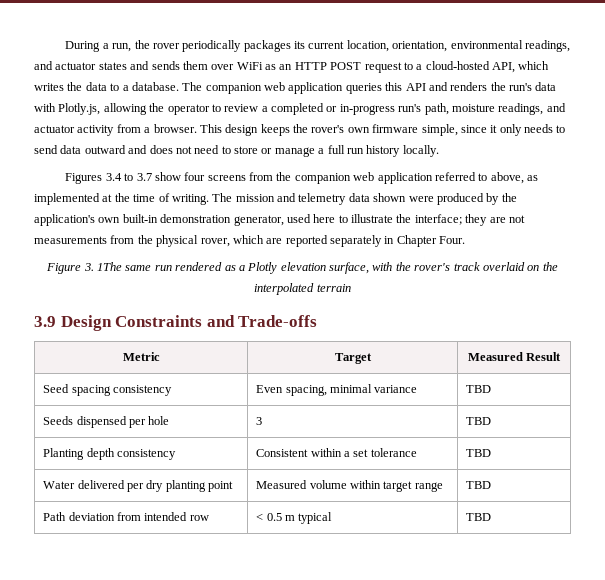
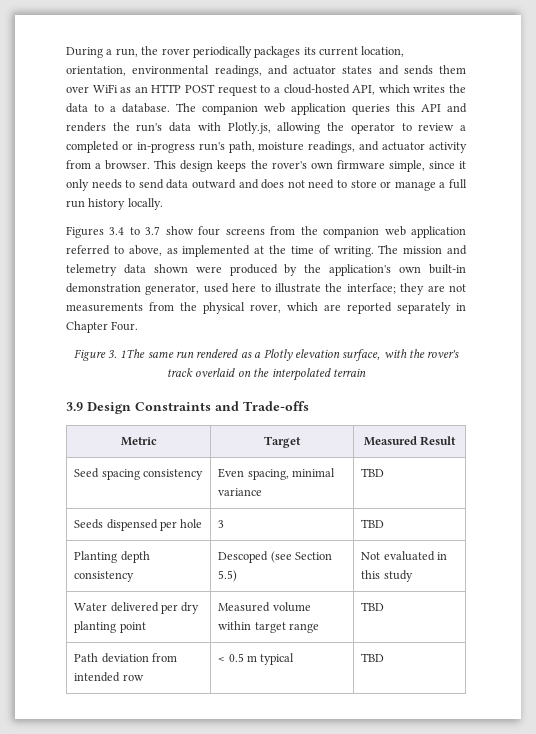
- Planting depth consistency | Consistent within a set tolerance | TBD
+ Planting depth consistency | Descoped (see Section 5.5) | Not evaluated in this study

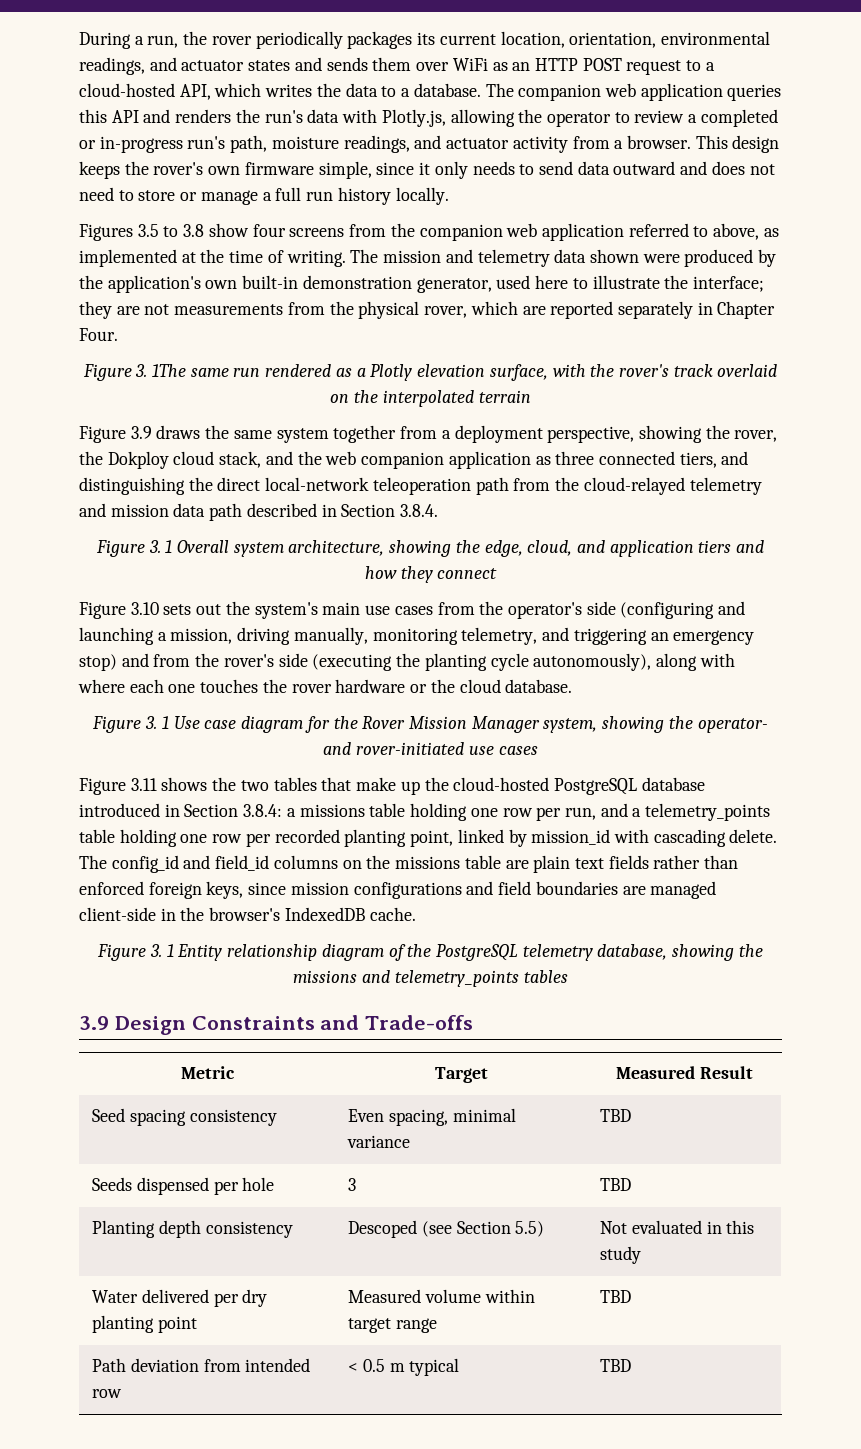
- Figures 3.4 to 3.7 show four screens from the companion web application referred to above, as implemented at the time of writing.
+ Figures 3.5 to 3.8 show four screens from the companion web application referred to above, as implemented at the time of writing.
+ Figure 3.9 draws the same system together from a deployment perspective, showing the rover, the Dokploy cloud stack, and the web companion application as three connected tiers, and distinguishing the direct local-network teleoperation path from the cloud-relayed telemetry and mission data path described in Section 3.8.4.
+ Figure 3. 1 Overall system architecture, showing the edge, cloud, and application tiers and how they connect
+ Figure 3.10 sets out the system's main use cases from the operator's side (configuring and launching a mission, driving manually, monitoring telemetry, and triggering an emergency stop) and from the rover's side (executing the planting cycle autonomously), along with where each one touches the rover hardware or the cloud database.
+ Figure 3. 1 Use case diagram for the Rover Mission Manager system, showing the operator- and rover-initiated use cases
+ Figure 3.11 shows the two tables that make up the cloud-hosted PostgreSQL database introduced in Section 3.8.4: a missions table holding one row per run, and a telemetry_points table holding one row per recorded planting point, linked by mission_id with cascading delete. The config_id and field_id columns on the missions table are plain text fields rather than enforced foreign keys, since mission configurations and field boundaries are managed client-side in the browser's IndexedDB cache.
+ Figure 3. 1 Entity relationship diagram of the PostgreSQL telemetry database, showing the missions and telemetry_points tables

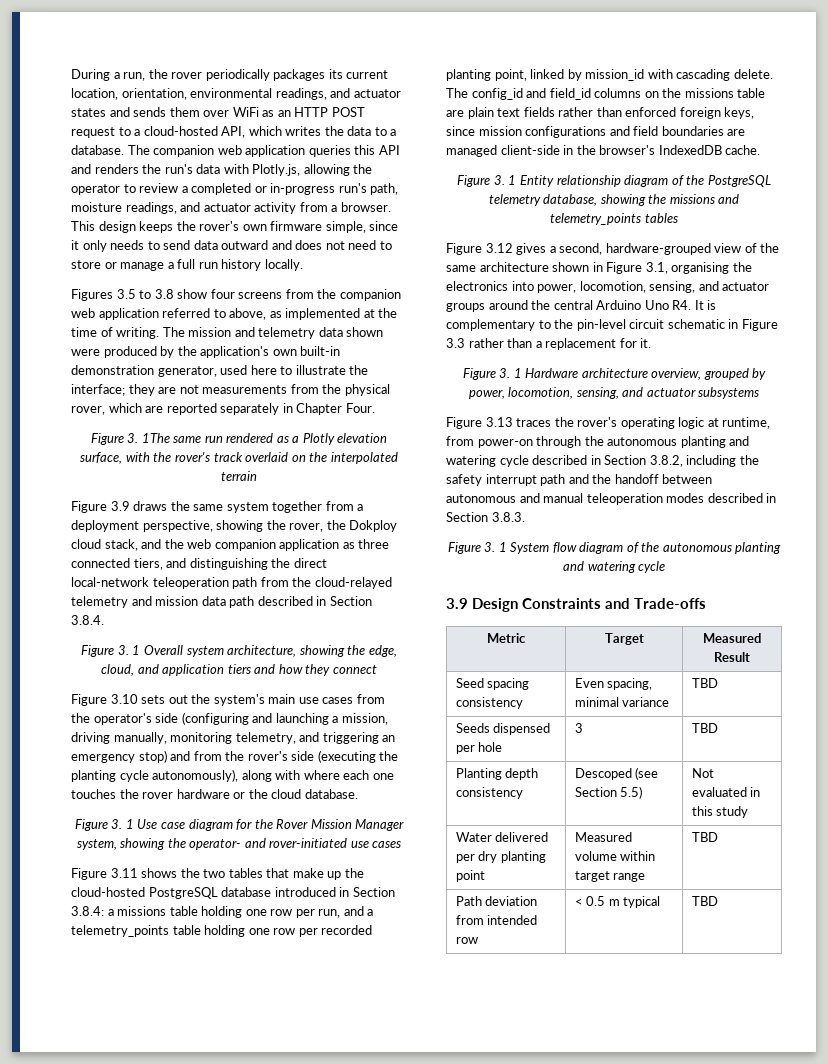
+ Figure 3.12 gives a second, hardware-grouped view of the same architecture shown in Figure 3.1, organising the electronics into power, locomotion, sensing, and actuator groups around the central Arduino Uno R4. It is complementary to the pin-level circuit schematic in Figure 3.3 rather than a replacement for it.
+ Figure 3. 1 Hardware architecture overview, grouped by power, locomotion, sensing, and actuator subsystems
+ Figure 3.13 traces the rover's operating logic at runtime, from power-on through the autonomous planting and watering cycle described in Section 3.8.2, including the safety interrupt path and the handoff between autonomous and manual teleoperation modes described in Section 3.8.3.
+ Figure 3. 1 System flow diagram of the autonomous planting and watering cycle

